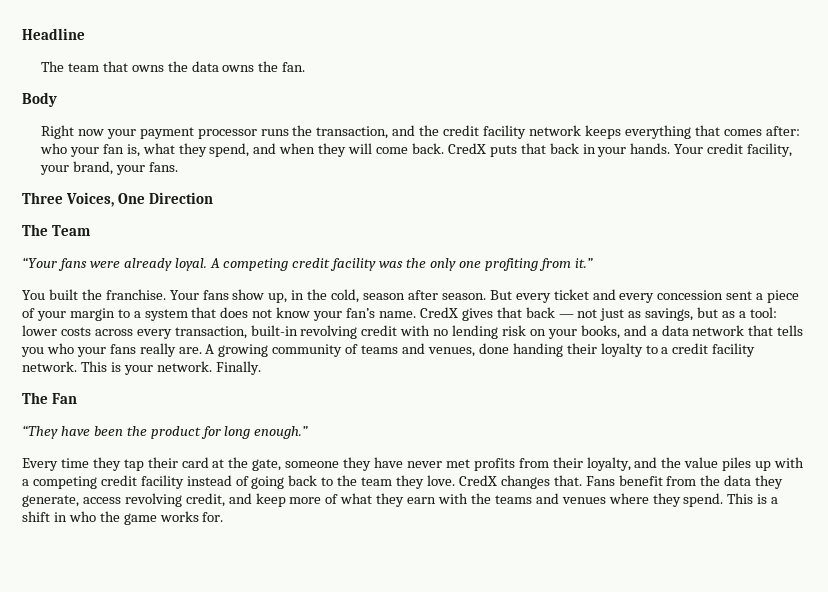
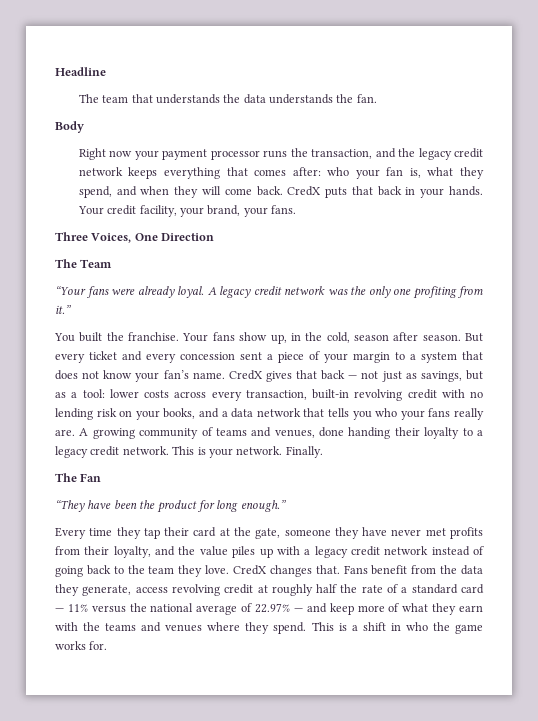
- The team that owns the data owns the fan.
+ The team that understands the data understands the fan.
- Right now your payment processor runs the transaction, and the credit facility network keeps everything that comes after: who your fan is, what they spend, and when they will come back.
+ Right now your payment processor runs the transaction, and the legacy credit network keeps everything that comes after: who your fan is, what they spend, and when they will come back.
- A competing credit facility was the only one profiting from it.”
+ A legacy credit network was the only one profiting from it.”
- A growing community of teams and venues, done handing their loyalty to a credit facility network.
+ A growing community of teams and venues, done handing their loyalty to a legacy credit network.
- Every time they tap their card at the gate, someone they have never met profits from their loyalty, and the value piles up with a competing credit facility instead of going back to the team they love.
+ Every time they tap their card at the gate, someone they have never met profits from their loyalty, and the value piles up with a legacy credit network instead of going back to the team they love.
- Fans benefit from the data they generate, access revolving credit, and keep more of what they earn with the teams and venues where they spend.
+ Fans benefit from the data they generate, access revolving credit at roughly half the rate of a standard card — 11% versus the national average of 22.97% — and keep more of what they earn with the teams and venues where they spend.

